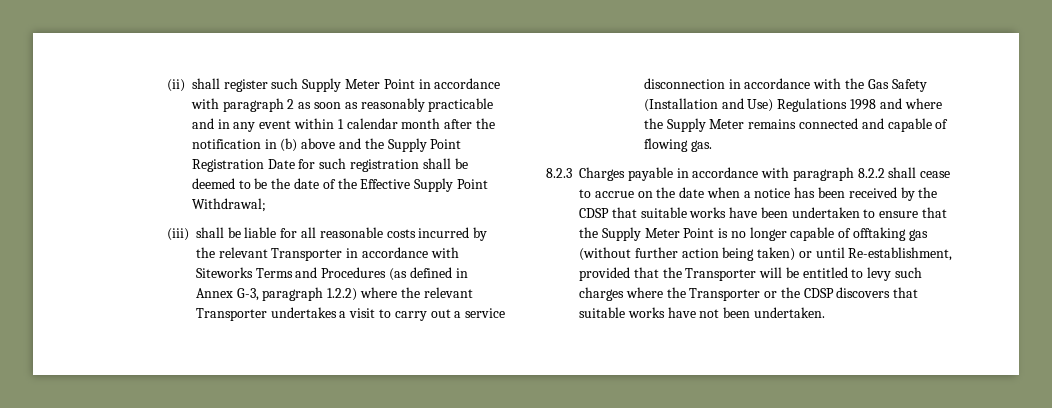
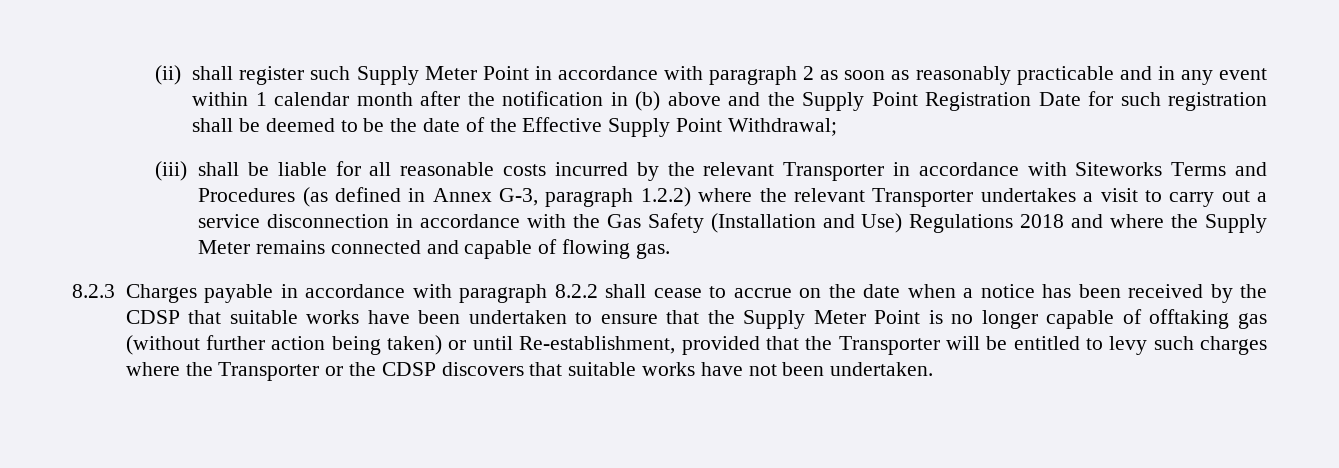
- (iii) shall be liable for all reasonable costs incurred by the relevant Transporter in accordance with Siteworks Terms and Procedures (as defined in Annex G-3, paragraph 1.2.2) where the relevant Transporter undertakes a visit to carry out a service disconnection in accordance with the Gas Safety (Installation and Use) Regulations 1998 and where the Supply Meter remains connected and capable of flowing gas.
+ (iii) shall be liable for all reasonable costs incurred by the relevant Transporter in accordance with Siteworks Terms and Procedures (as defined in Annex G-3, paragraph 1.2.2) where the relevant Transporter undertakes a visit to carry out a service disconnection in accordance with the Gas Safety (Installation and Use) Regulations 2018 and where the Supply Meter remains connected and capable of flowing gas.

